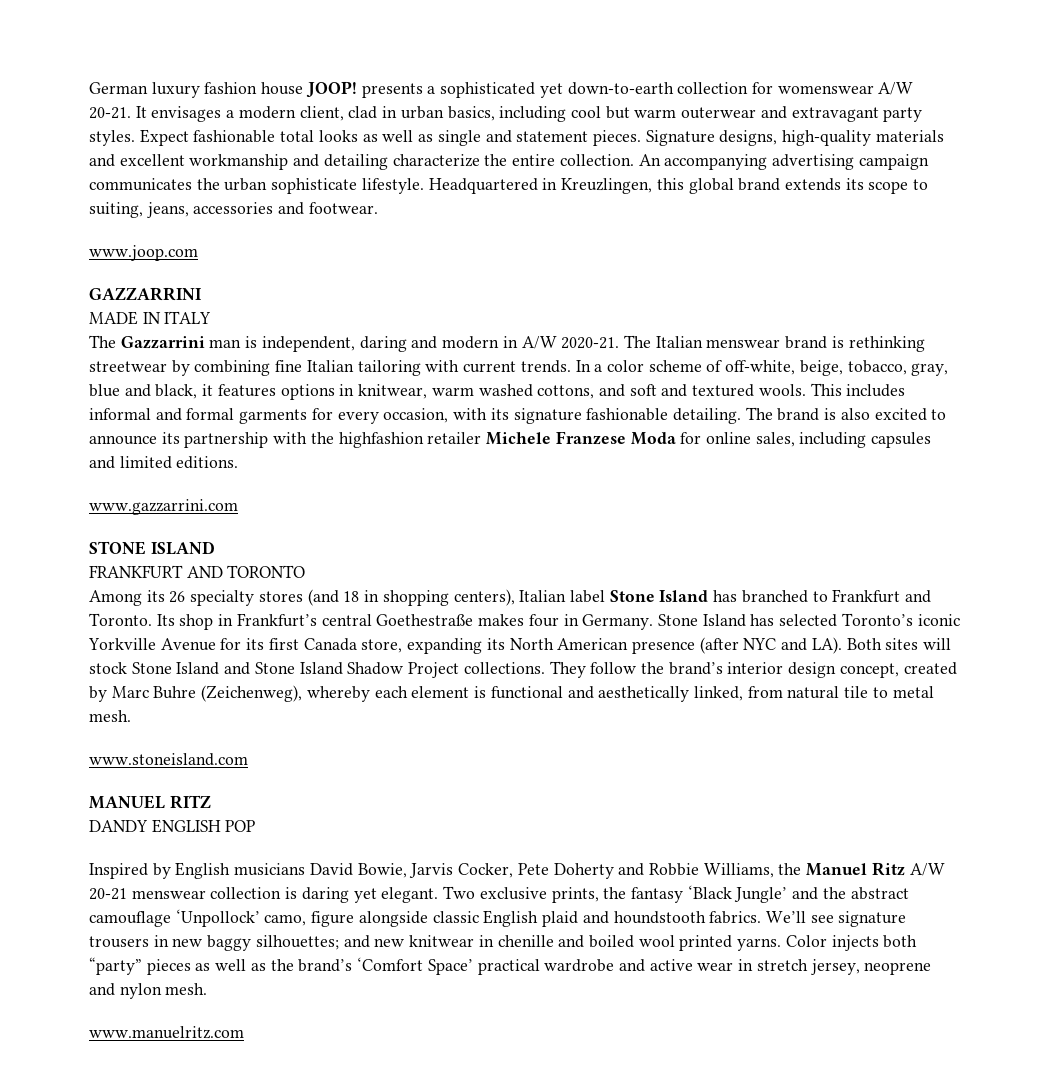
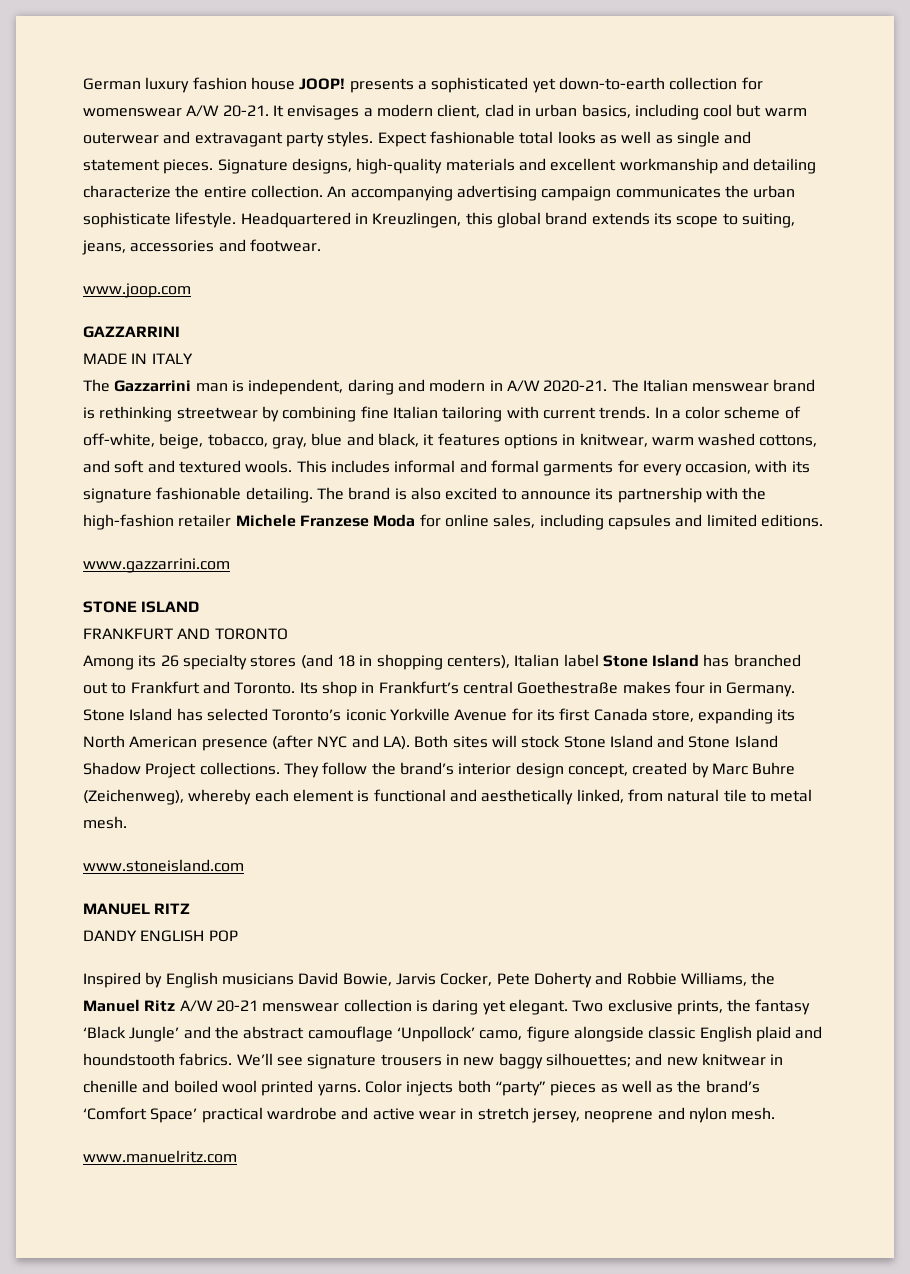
- The brand is also excited to announce its partnership with the highfashion retailer Michele Franzese Moda for online sales, including capsules and limited editions.
+ The brand is also excited to announce its partnership with the high-fashion retailer Michele Franzese Moda for online sales, including capsules and limited editions.
- Among its 26 specialty stores (and 18 in shopping centers), Italian label Stone Island has branched to Frankfurt and Toronto.
+ Among its 26 specialty stores (and 18 in shopping centers), Italian label Stone Island has branched out to Frankfurt and Toronto.

